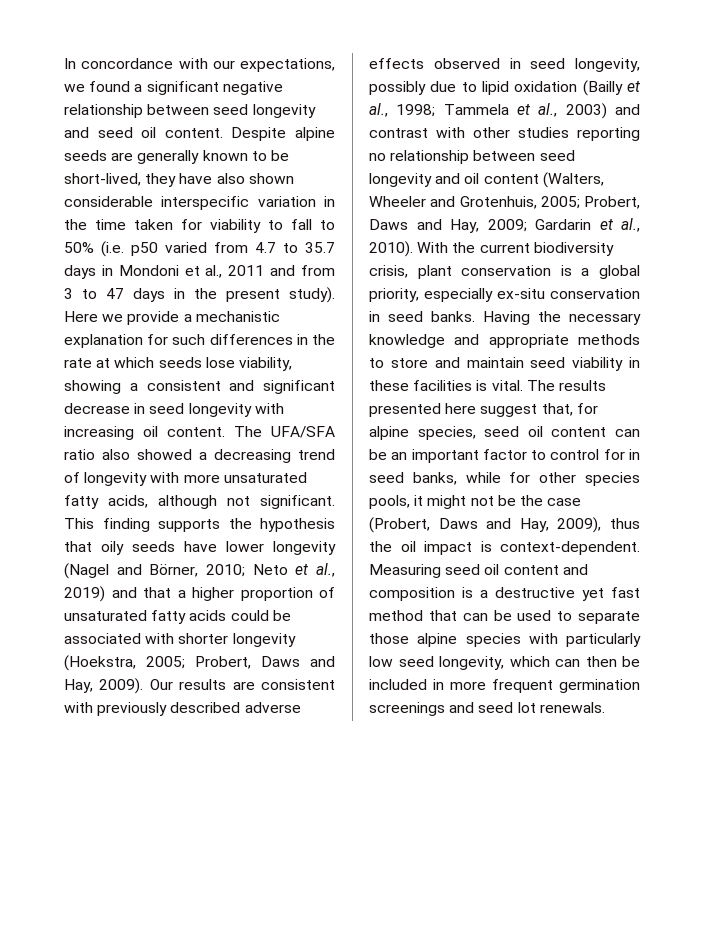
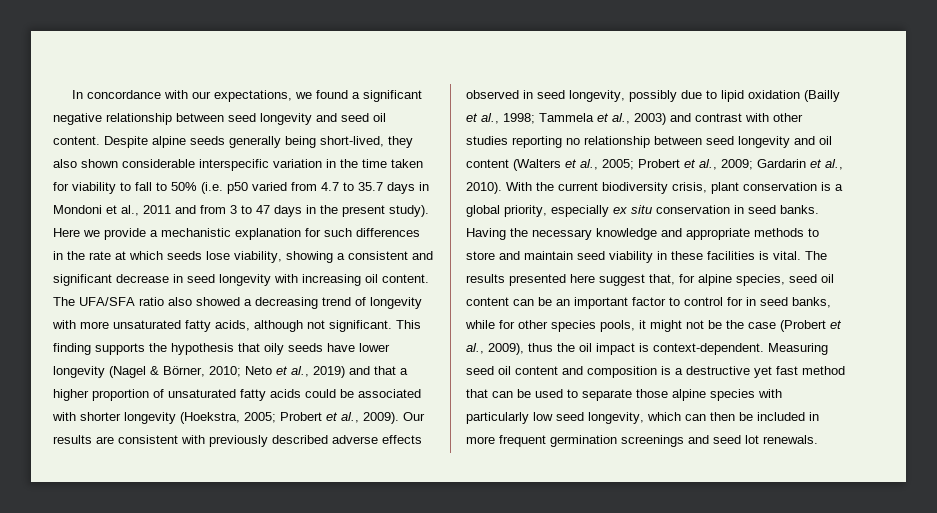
- Despite alpine seeds are generally known to be short-lived, they have also shown considerable interspecific variation in the time taken for viability to fall to 50% (i.e. p50 varied from 4.7 to 35.7 days in Mondoni et al., 2011 and from 3 to 47 days in the present study).
+ Despite alpine seeds generally being short-lived, they also shown considerable interspecific variation in the time taken for viability to fall to 50% (i.e. p50 varied from 4.7 to 35.7 days in Mondoni et al., 2011 and from 3 to 47 days in the present study).
- This finding supports the hypothesis that oily seeds have lower longevity (Nagel and Börner, 2010; Neto et al., 2019) and that a higher proportion of unsaturated fatty acids could be associated with shorter longevity (Hoekstra, 2005; Probert, Daws and Hay, 2009).
+ This finding supports the hypothesis that oily seeds have lower longevity (Nagel & Börner, 2010; Neto et al., 2019) and that a higher proportion of unsaturated fatty acids could be associated with shorter longevity (Hoekstra, 2005; Probert et al., 2009).
- Our results are consistent with previously described adverse effects observed in seed longevity, possibly due to lipid oxidation (Bailly et al., 1998; Tammela et al., 2003) and contrast with other studies reporting no relationship between seed longevity and oil content (Walters, Wheeler and Grotenhuis, 2005; Probert, Daws and Hay, 2009; Gardarin et al., 2010).
+ Our results are consistent with previously described adverse effects observed in seed longevity, possibly due to lipid oxidation (Bailly et al., 1998; Tammela et al., 2003) and contrast with other studies reporting no relationship between seed longevity and oil content (Walters et al., 2005; Probert et al., 2009; Gardarin et al., 2010).
- With the current biodiversity crisis, plant conservation is a global priority, especially ex-situ conservation in seed banks.
+ With the current biodiversity crisis, plant conservation is a global priority, especially ex situ conservation in seed banks.
- The results presented here suggest that, for alpine species, seed oil content can be an important factor to control for in seed banks, while for other species pools, it might not be the case (Probert, Daws and Hay, 2009), thus the oil impact is context-dependent.
+ The results presented here suggest that, for alpine species, seed oil content can be an important factor to control for in seed banks, while for other species pools, it might not be the case (Probert et al., 2009), thus the oil impact is context-dependent.

